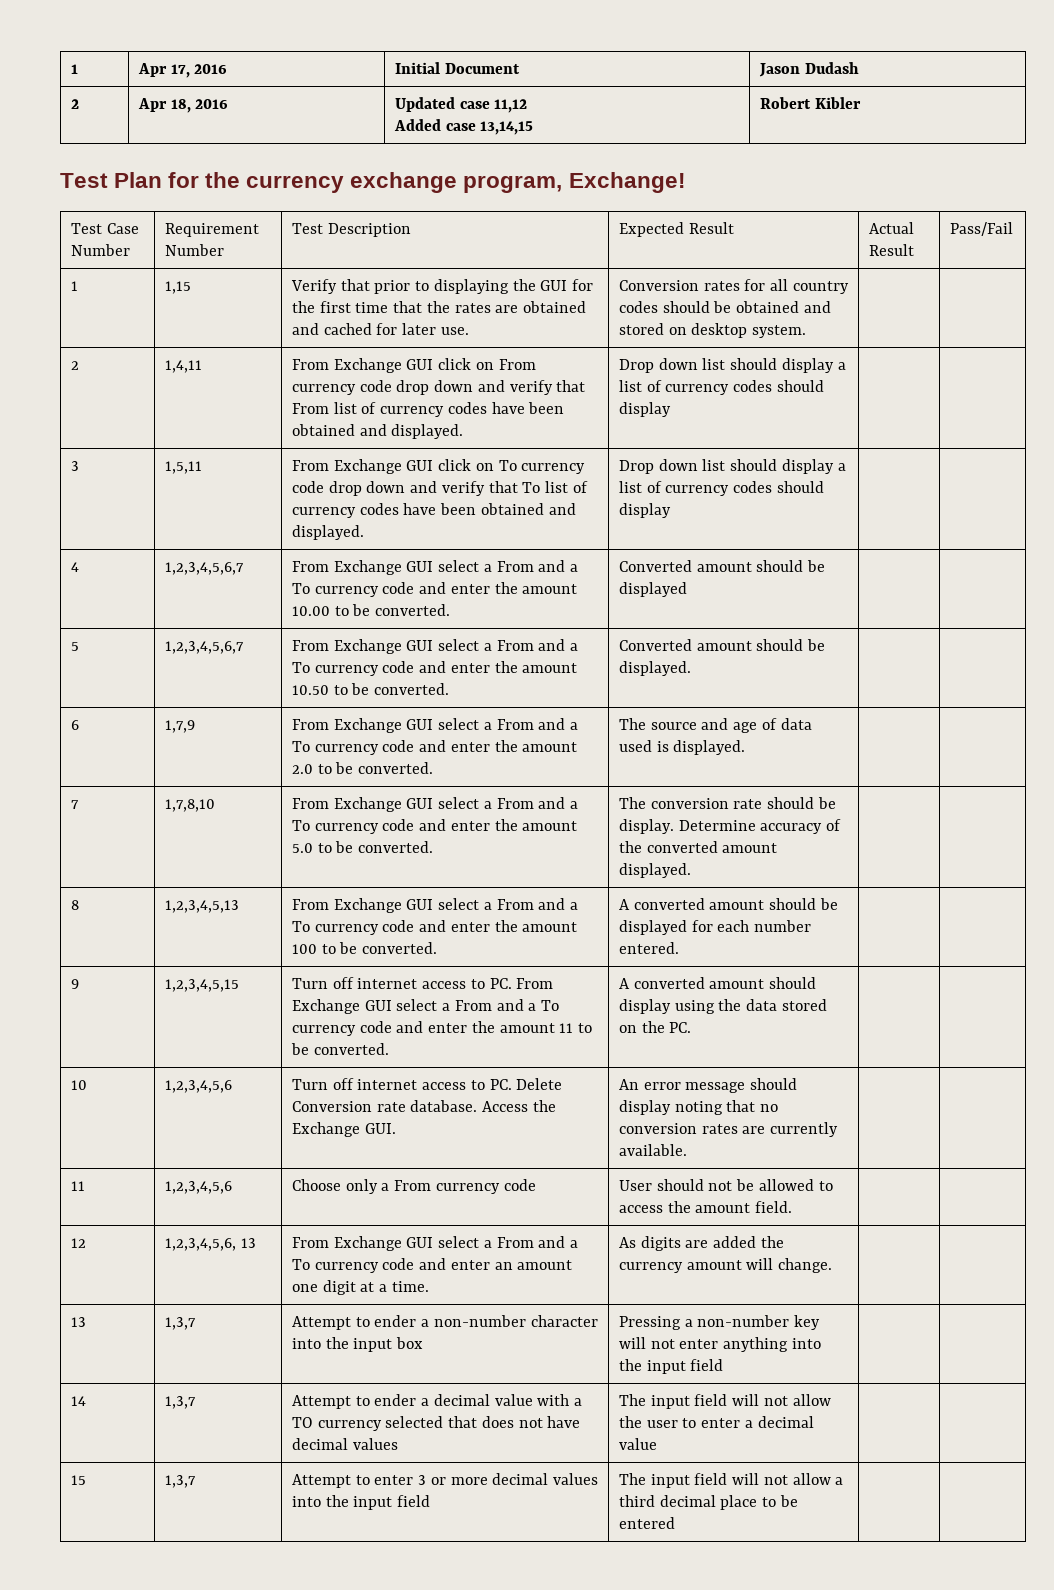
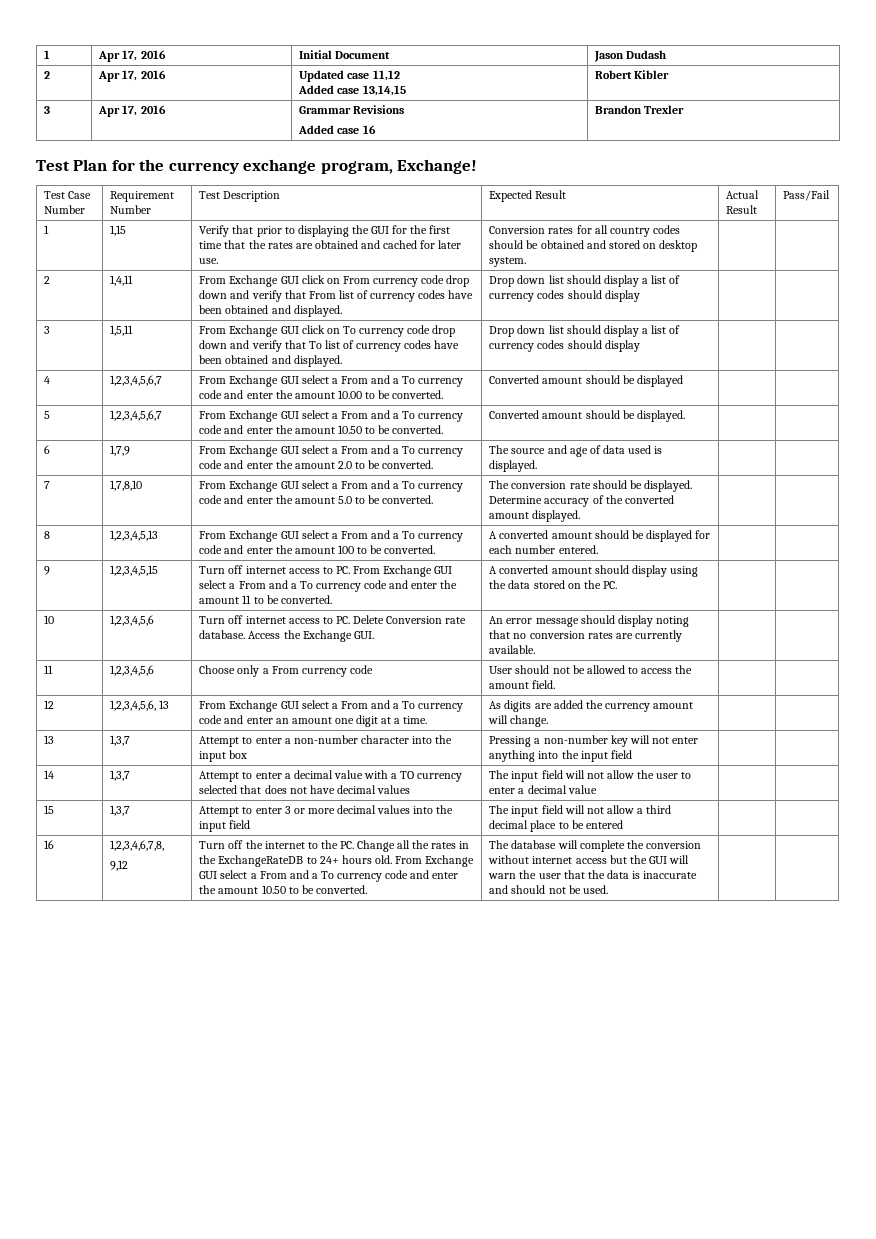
- 2 | Apr 18, 2016 | Updated case 11,12
+ 2 | Apr 17, 2016 | Updated case 11,12
+ 3 | Apr 17, 2016 | Grammar Revisions
+ Added case 16 | Brandon Trexler
- 7 | 1,7,8,10 | From Exchange GUI select a From and a To currency code and enter the amount 5.0 to be converted. | The conversion rate should be display. Determine accuracy of the converted amount displayed. | |
+ 7 | 1,7,8,10 | From Exchange GUI select a From and a To currency code and enter the amount 5.0 to be converted. | The conversion rate should be displayed. Determine accuracy of the converted amount displayed. | |
- 13 | 1,3,7 | Attempt to ender a non-number character into the input box | Pressing a non-number key will not enter anything into the input field | |
+ 13 | 1,3,7 | Attempt to enter a non-number character into the input box | Pressing a non-number key will not enter anything into the input field | |
- 14 | 1,3,7 | Attempt to ender a decimal value with a TO currency selected that does not have decimal values | The input field will not allow the user to enter a decimal value | |
+ 14 | 1,3,7 | Attempt to enter a decimal value with a TO currency selected that does not have decimal values | The input field will not allow the user to enter a decimal value | |
+ 16 | 1,2,3,4,6,7,8,
+ 9,12 | Turn off the internet to the PC. Change all the rates in the ExchangeRateDB to 24+ hours old. From Exchange GUI select a From and a To currency code and enter the amount 10.50 to be converted. | The database will complete the conversion without internet access but the GUI will warn the user that the data is inaccurate and should not be used.

